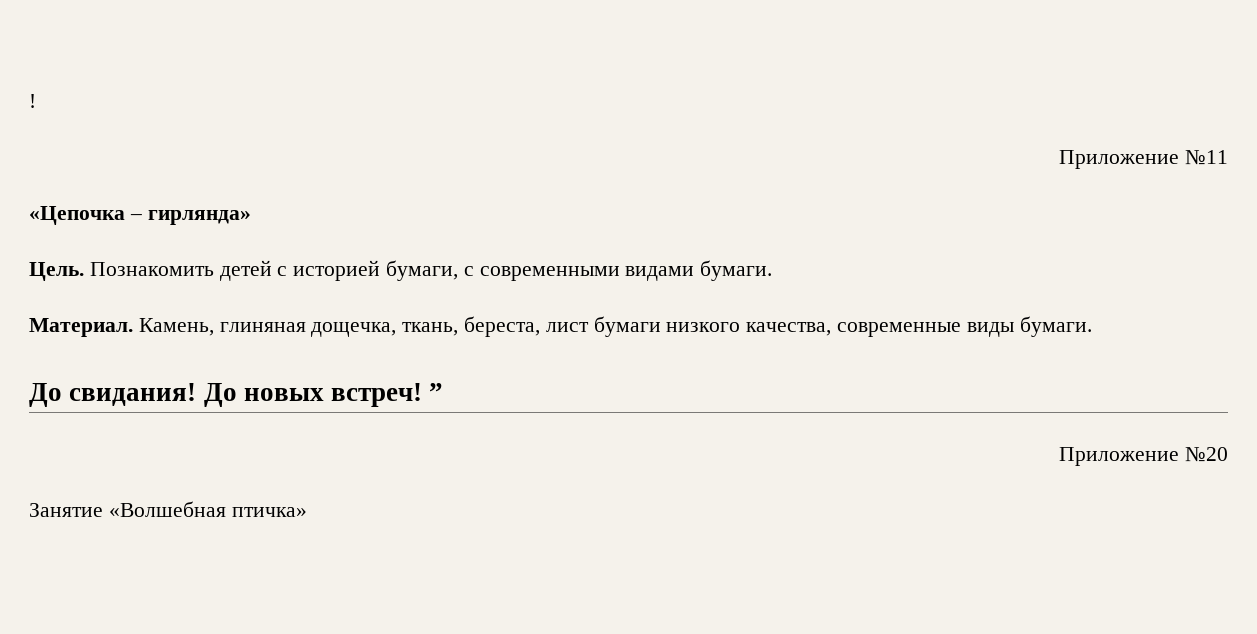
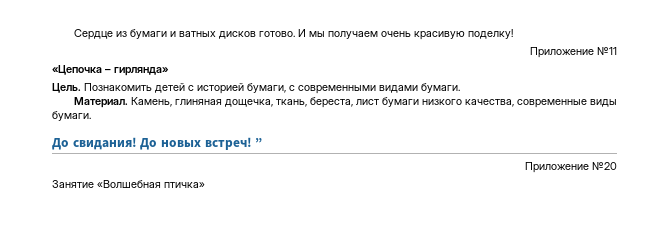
- !
+ Сердце из бумаги и ватных дисков готово. И мы получаем очень красивую поделку!

